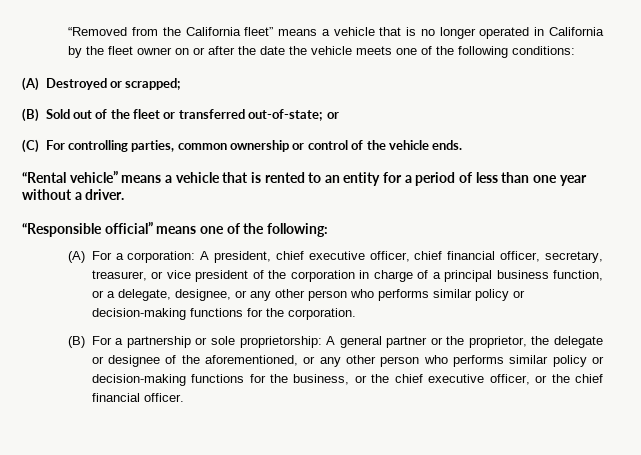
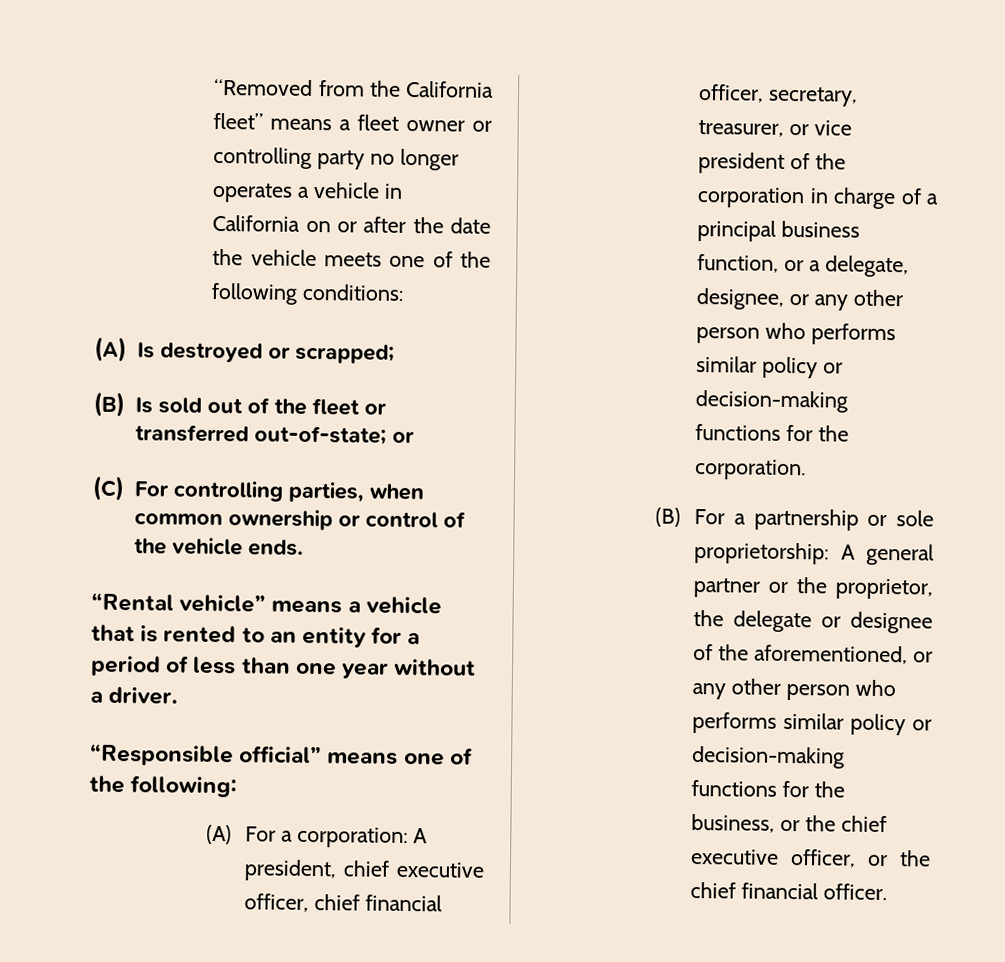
- “Removed from the California fleet” means a vehicle that is no longer operated in California by the fleet owner on or after the date the vehicle meets one of the following conditions:
+ “Removed from the California fleet” means a fleet owner or controlling party no longer operates a vehicle in California on or after the date the vehicle meets one of the following conditions:
- (A) Destroyed or scrapped;
+ (A) Is destroyed or scrapped;
- (B) Sold out of the fleet or transferred out-of-state; or
+ (B) Is sold out of the fleet or transferred out-of-state; or
- (C) For controlling parties, common ownership or control of the vehicle ends.
+ (C) For controlling parties, when common ownership or control of the vehicle ends.

